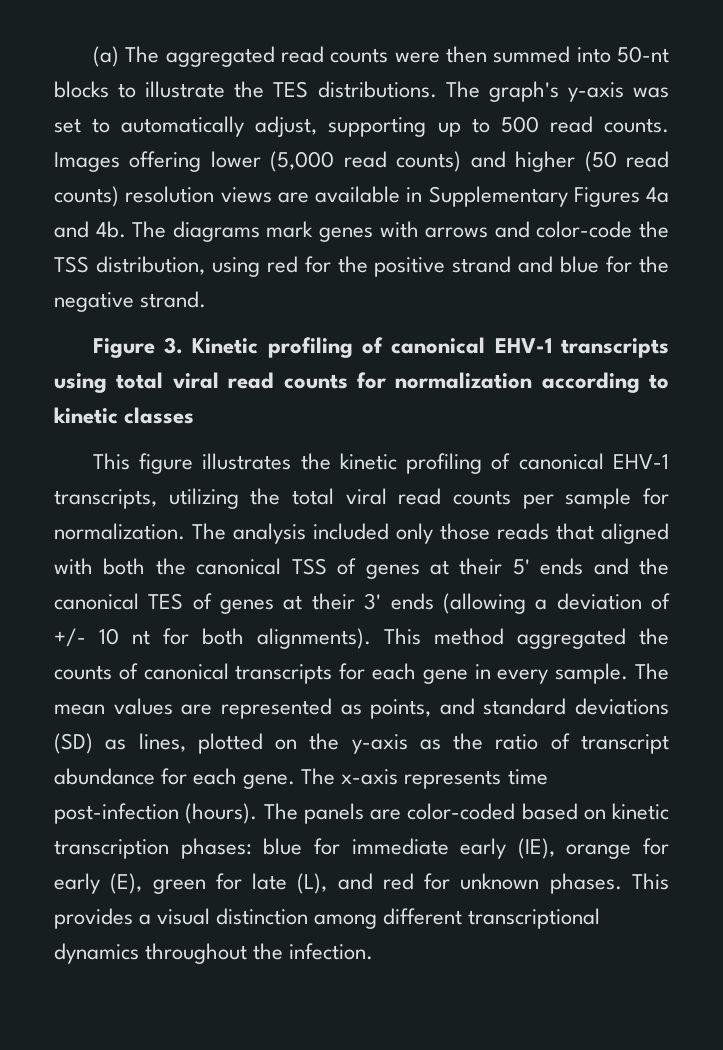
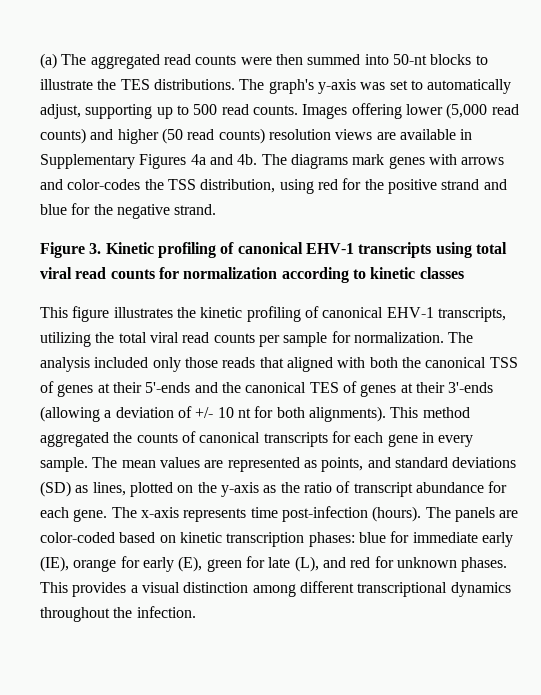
- The diagrams mark genes with arrows and color-code the TSS distribution, using red for the positive strand and blue for the negative strand.
+ The diagrams mark genes with arrows and color-codes the TSS distribution, using red for the positive strand and blue for the negative strand.
- The analysis included only those reads that aligned with both the canonical TSS of genes at their 5' ends and the canonical TES of genes at their 3' ends (allowing a deviation of +/- 10 nt for both alignments).
+ The analysis included only those reads that aligned with both the canonical TSS of genes at their 5'-ends and the canonical TES of genes at their 3'-ends (allowing a deviation of +/- 10 nt for both alignments).

